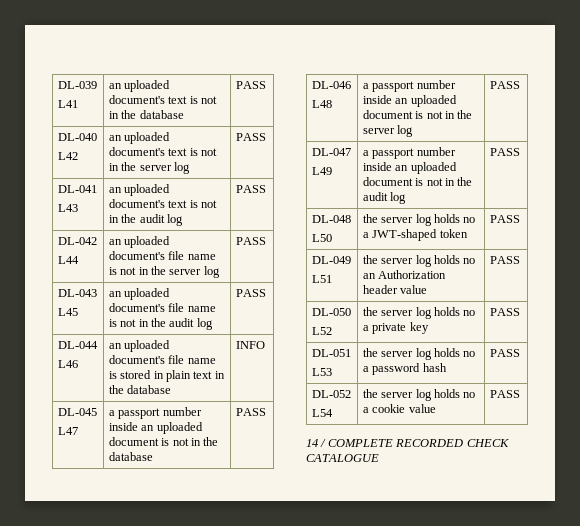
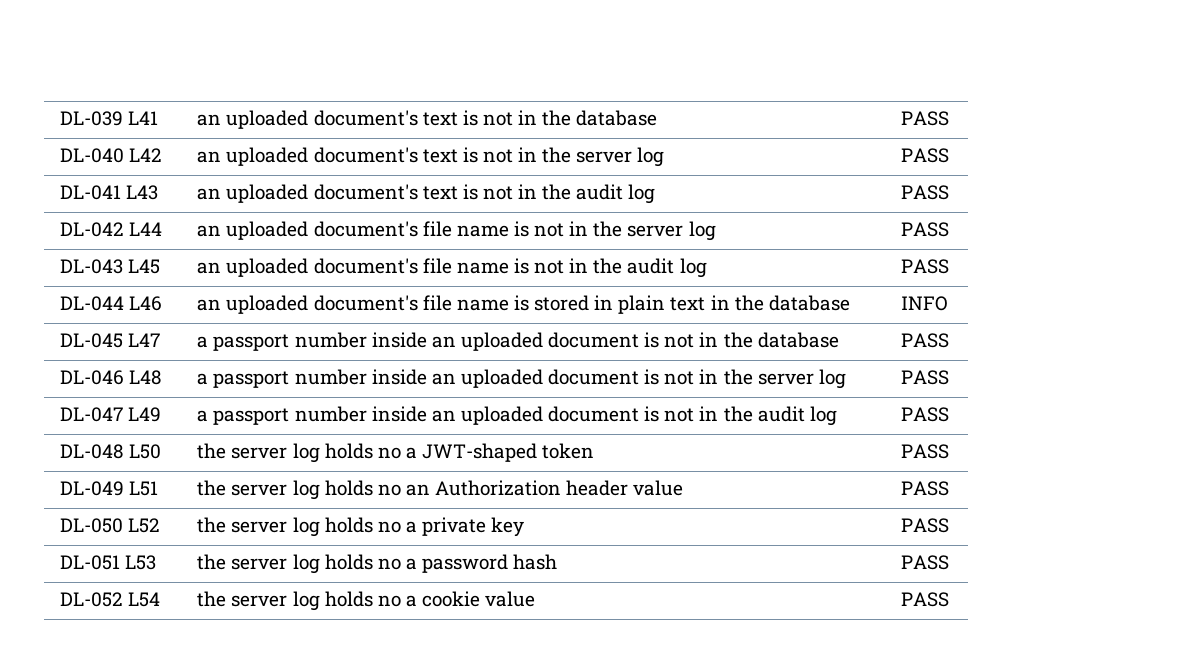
- DL-039
- L41 | an uploaded document's text is not in the database | PASS
+ DL-039 L41 | an uploaded document's text is not in the database | PASS
- DL-040
- L42 | an uploaded document's text is not in the server log | PASS
+ DL-040 L42 | an uploaded document's text is not in the server log | PASS
- DL-041
- L43 | an uploaded document's text is not in the audit log | PASS
+ DL-041 L43 | an uploaded document's text is not in the audit log | PASS
- DL-042
- L44 | an uploaded document's file name is not in the server log | PASS
+ DL-042 L44 | an uploaded document's file name is not in the server log | PASS
- DL-043
- L45 | an uploaded document's file name is not in the audit log | PASS
+ DL-043 L45 | an uploaded document's file name is not in the audit log | PASS
- DL-044
- L46 | an uploaded document's file name is stored in plain text in the database | INFO
+ DL-044 L46 | an uploaded document's file name is stored in plain text in the database | INFO
- DL-045
- L47 | a passport number inside an uploaded document is not in the database | PASS
+ DL-045 L47 | a passport number inside an uploaded document is not in the database | PASS
- DL-046
- L48 | a passport number inside an uploaded document is not in the server log | PASS
+ DL-046 L48 | a passport number inside an uploaded document is not in the server log | PASS
- DL-047
- L49 | a passport number inside an uploaded document is not in the audit log | PASS
+ DL-047 L49 | a passport number inside an uploaded document is not in the audit log | PASS
- DL-048
- L50 | the server log holds no a JWT-shaped token | PASS
+ DL-048 L50 | the server log holds no a JWT-shaped token | PASS
- DL-049
- L51 | the server log holds no an Authorization header value | PASS
+ DL-049 L51 | the server log holds no an Authorization header value | PASS
- DL-050
- L52 | the server log holds no a private key | PASS
+ DL-050 L52 | the server log holds no a private key | PASS
- DL-051
- L53 | the server log holds no a password hash | PASS
+ DL-051 L53 | the server log holds no a password hash | PASS
- DL-052
- L54 | the server log holds no a cookie value | PASS
+ DL-052 L54 | the server log holds no a cookie value | PASS
- 14 / COMPLETE RECORDED CHECK CATALOGUE

